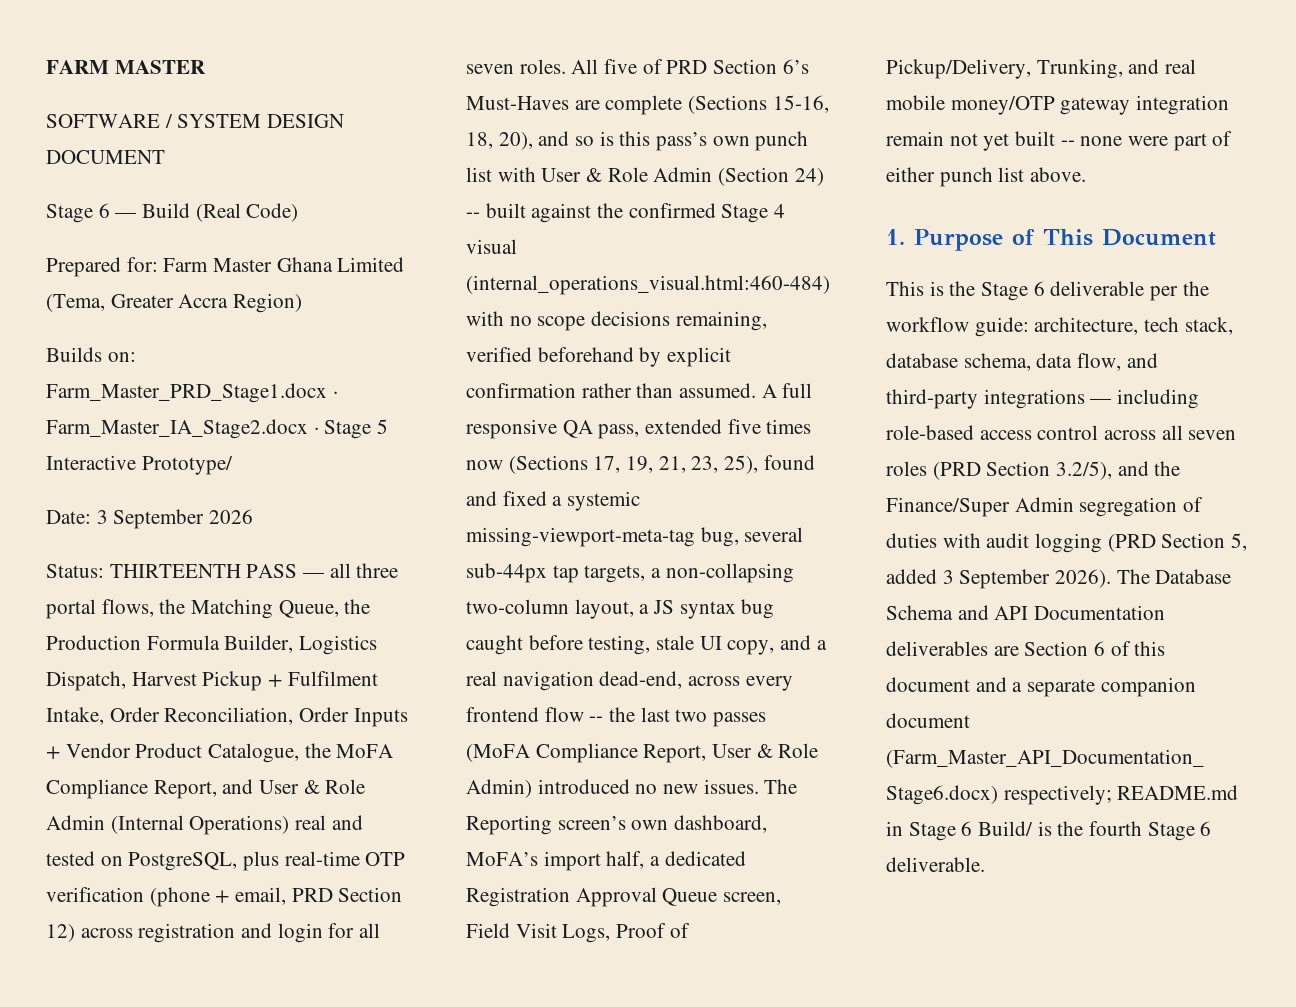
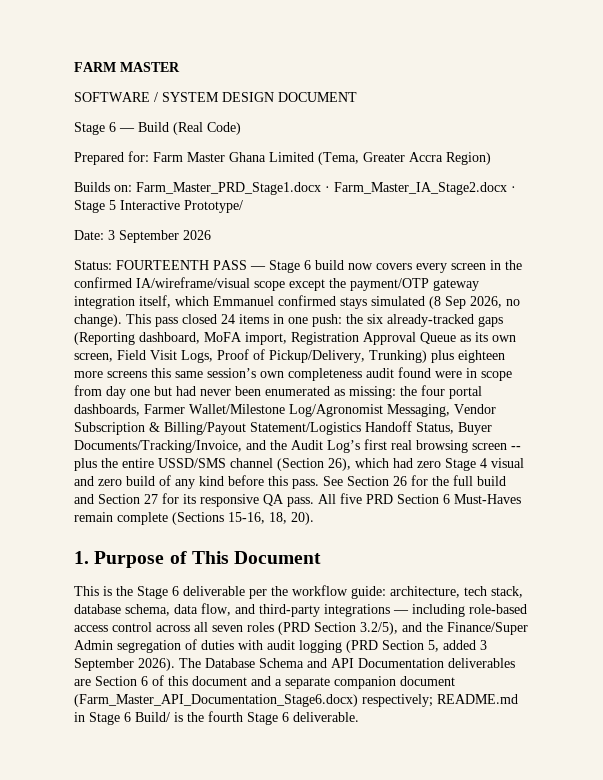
- Status: THIRTEENTH PASS — all three portal flows, the Matching Queue, the Production Formula Builder, Logistics Dispatch, Harvest Pickup + Fulfilment Intake, Order Reconciliation, Order Inputs + Vendor Product Catalogue, the MoFA Compliance Report, and User & Role Admin (Internal Operations) real and tested on PostgreSQL, plus real-time OTP verification (phone + email, PRD Section 12) across registration and login for all seven roles. All five of PRD Section 6’s Must-Haves are complete (Sections 15-16, 18, 20), and so is this pass’s own punch list with User & Role Admin (Section 24) -- built against the confirmed Stage 4 visual (internal_operations_visual.html:460-484) with no scope decisions remaining, verified beforehand by explicit confirmation rather than assumed. A full responsive QA pass, extended five times now (Sections 17, 19, 21, 23, 25), found and fixed a systemic missing-viewport-meta-tag bug, several sub-44px tap targets, a non-collapsing two-column layout, a JS syntax bug caught before testing, stale UI copy, and a real navigation dead-end, across every frontend flow -- the last two passes (MoFA Compliance Report, User & Role Admin) introduced no new issues. The Reporting screen’s own dashboard, MoFA’s import half, a dedicated Registration Approval Queue screen, Field Visit Logs, Proof of Pickup/Delivery, Trunking, and real mobile money/OTP gateway integration remain not yet built -- none were part of either punch list above.
+ Status: FOURTEENTH PASS — Stage 6 build now covers every screen in the confirmed IA/wireframe/visual scope except the payment/OTP gateway integration itself, which Emmanuel confirmed stays simulated (8 Sep 2026, no change). This pass closed 24 items in one push: the six already-tracked gaps (Reporting dashboard, MoFA import, Registration Approval Queue as its own screen, Field Visit Logs, Proof of Pickup/Delivery, Trunking) plus eighteen more screens this same session’s own completeness audit found were in scope from day one but had never been enumerated as missing: the four portal dashboards, Farmer Wallet/Milestone Log/Agronomist Messaging, Vendor Subscription & Billing/Payout Statement/Logistics Handoff Status, Buyer Documents/Tracking/Invoice, and the Audit Log’s first real browsing screen -- plus the entire USSD/SMS channel (Section 26), which had zero Stage 4 visual and zero build of any kind before this pass. See Section 26 for the full build and Section 27 for its responsive QA pass. All five PRD Section 6 Must-Haves remain complete (Sections 15-16, 18, 20).

